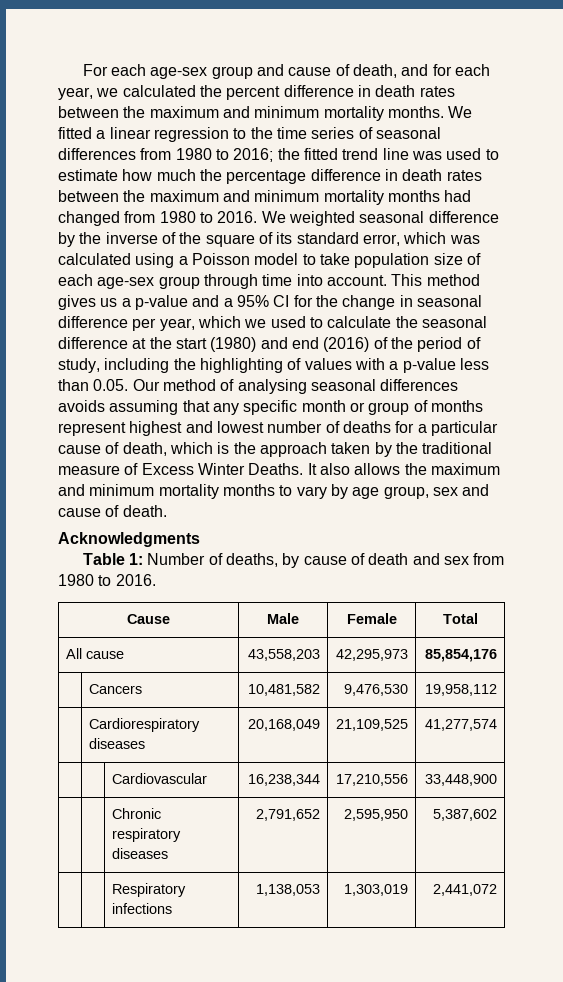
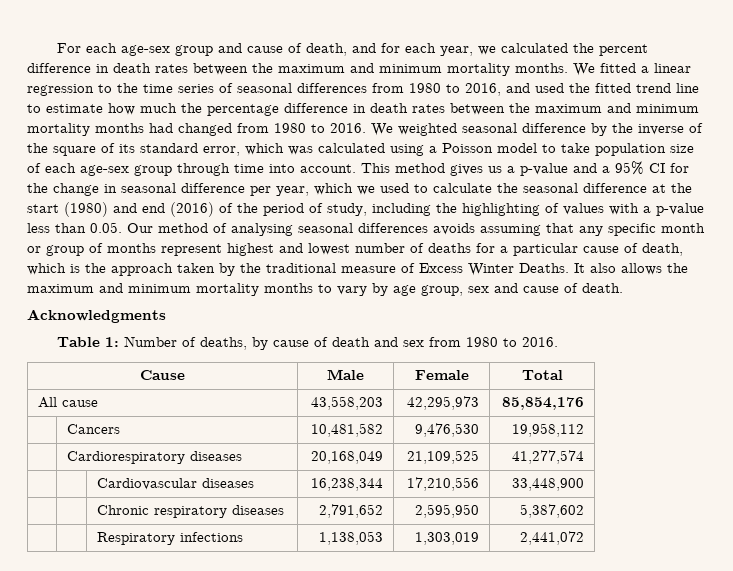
- We fitted a linear regression to the time series of seasonal differences from 1980 to 2016; the fitted trend line was used to estimate how much the percentage difference in death rates between the maximum and minimum mortality months had changed from 1980 to 2016.
+ We fitted a linear regression to the time series of seasonal differences from 1980 to 2016, and used the fitted trend line to estimate how much the percentage difference in death rates between the maximum and minimum mortality months had changed from 1980 to 2016.
- | | Cardiovascular | 16,238,344 | 17,210,556 | 33,448,900
+ | | Cardiovascular diseases | 16,238,344 | 17,210,556 | 33,448,900

